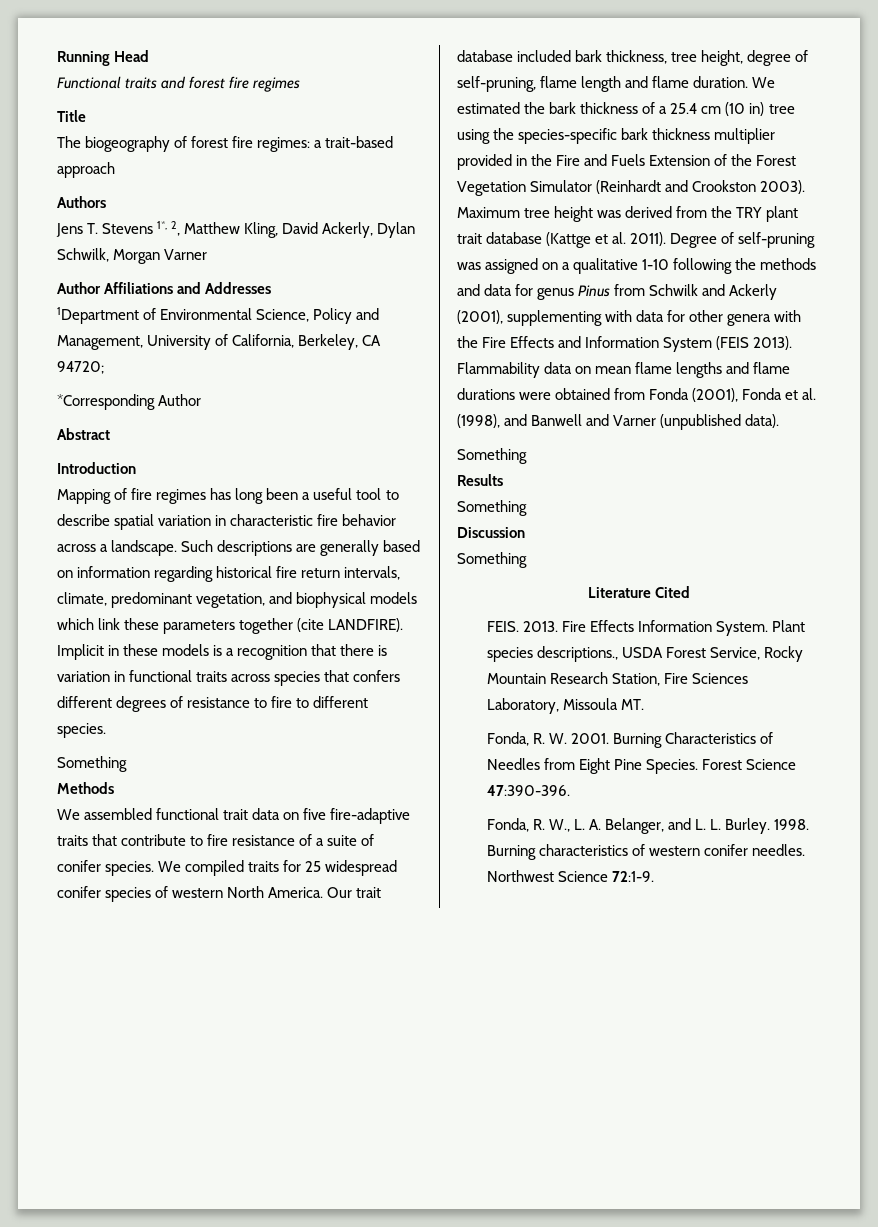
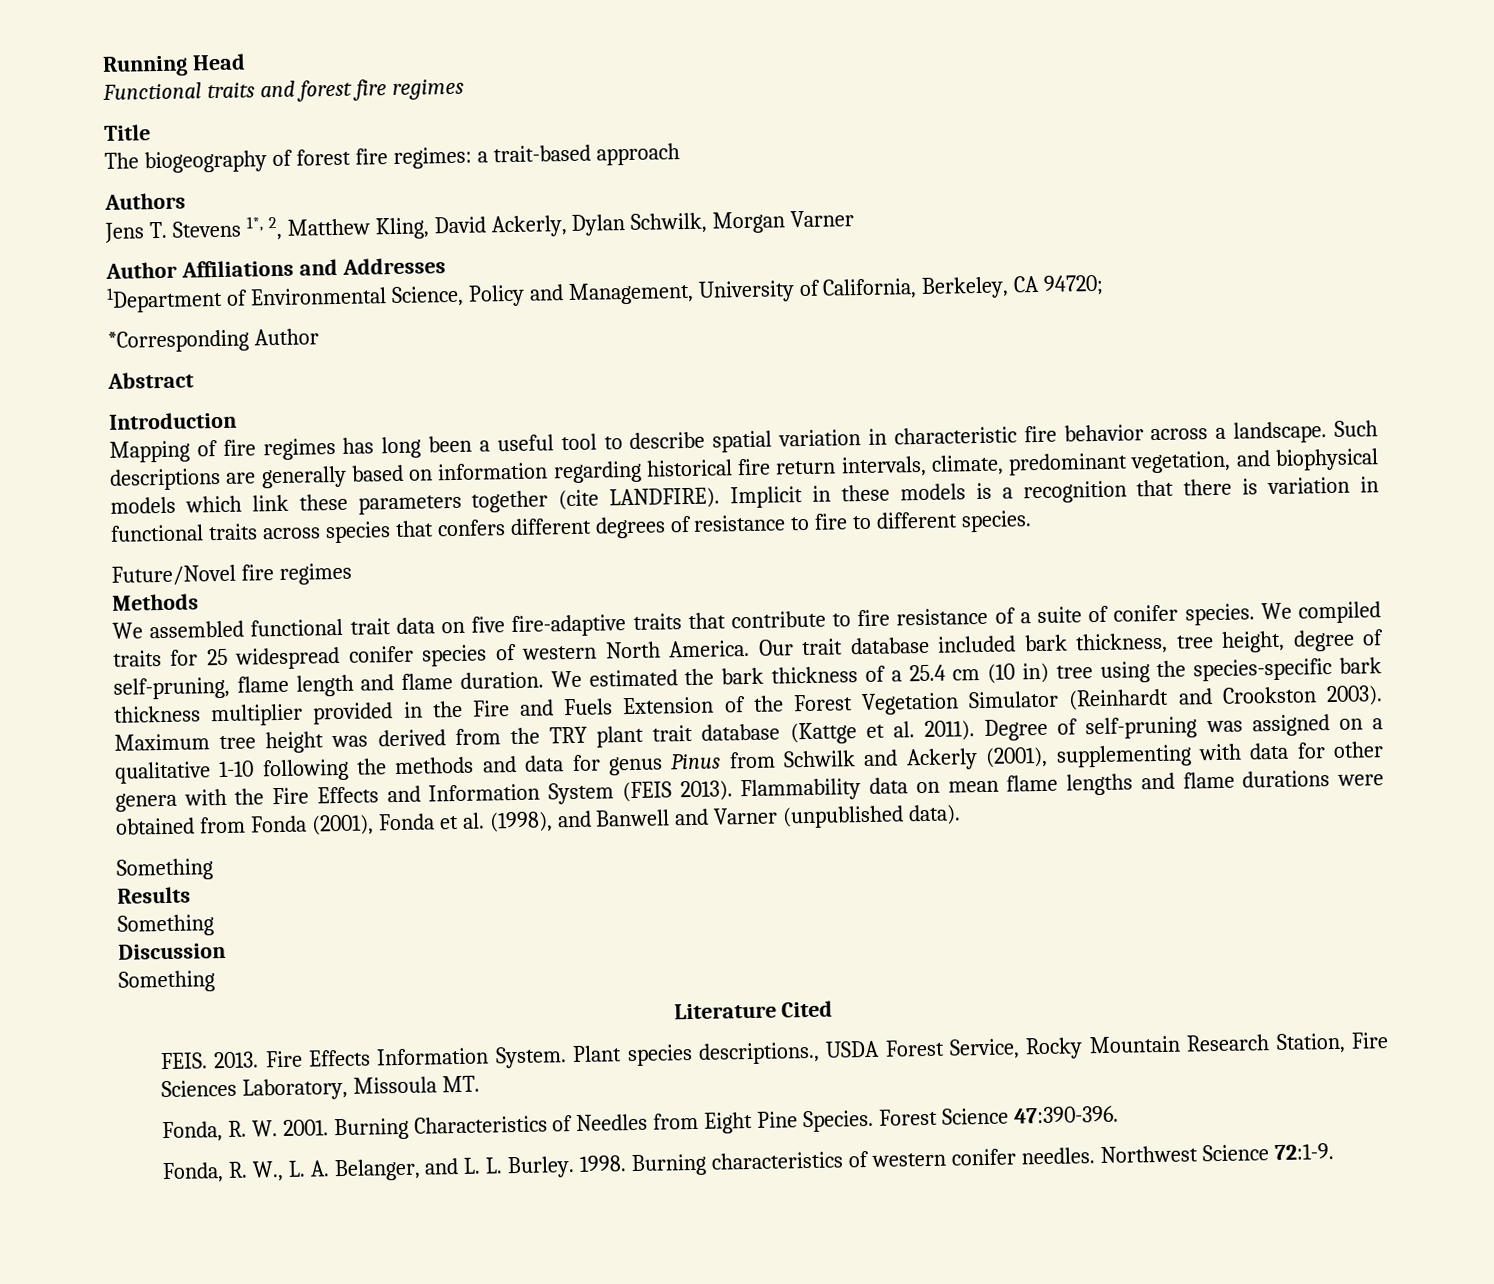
  Implicit in these models is a recognition that there is variation in functional traits across species that confers different degrees of resistance to fire to different species.
- Something
+ Future/Novel fire regimes

